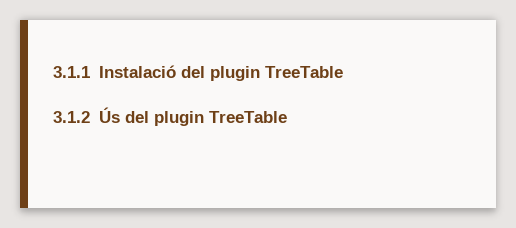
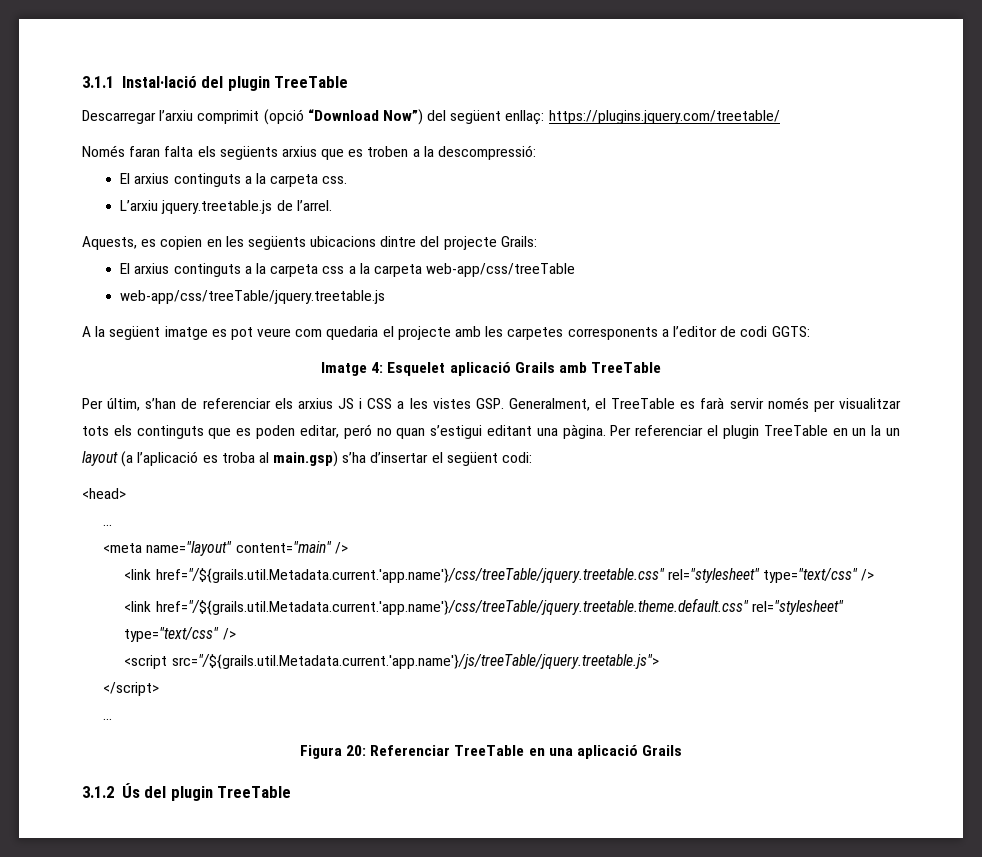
- 3.1.1 Instalació del plugin TreeTable
+ 3.1.1 Instal·lació del plugin TreeTable
+ Descarregar l’arxiu comprimit (opció “Download Now”) del següent enllaç: https://plugins.jquery.com/treetable/
+ Només faran falta els següents arxius que es troben a la descompressió:
+ El arxius continguts a la carpeta css.
+ L’arxiu jquery.treetable.js de l’arrel.
+ Aquests, es copien en les següents ubicacions dintre del projecte Grails:
+ El arxius continguts a la carpeta css a la carpeta web-app/css/treeTable
+ web-app/css/treeTable/jquery.treetable.js
+ A la següent imatge es pot veure com quedaria el projecte amb les carpetes corresponents a l’editor de codi GGTS:
+ Imatge 4: Esquelet aplicació Grails amb TreeTable
+ Per últim, s’han de referenciar els arxius JS i CSS a les vistes GSP. Generalment, el TreeTable es farà servir només per visualitzar tots els continguts que es poden editar, peró no quan s’estigui editant una pàgina. Per referenciar el plugin TreeTable en un la un layout (a l’aplicació es troba al main.gsp) s’ha d’insertar el següent codi:
+ <head>
+ ...
+ <meta name="layout" content="main" />
+ <link href="/${grails.util.Metadata.current.'app.name'}/css/treeTable/jquery.treetable.css" rel="stylesheet" type="text/css" />
+ <link href="/${grails.util.Metadata.current.'app.name'}/css/treeTable/jquery.treetable.theme.default.css" rel="stylesheet" type="text/css" />
+ <script src="/${grails.util.Metadata.current.'app.name'}/js/treeTable/jquery.treetable.js">
+ </script>
+ ...
+ Figura 20: Referenciar TreeTable en una aplicació Grails

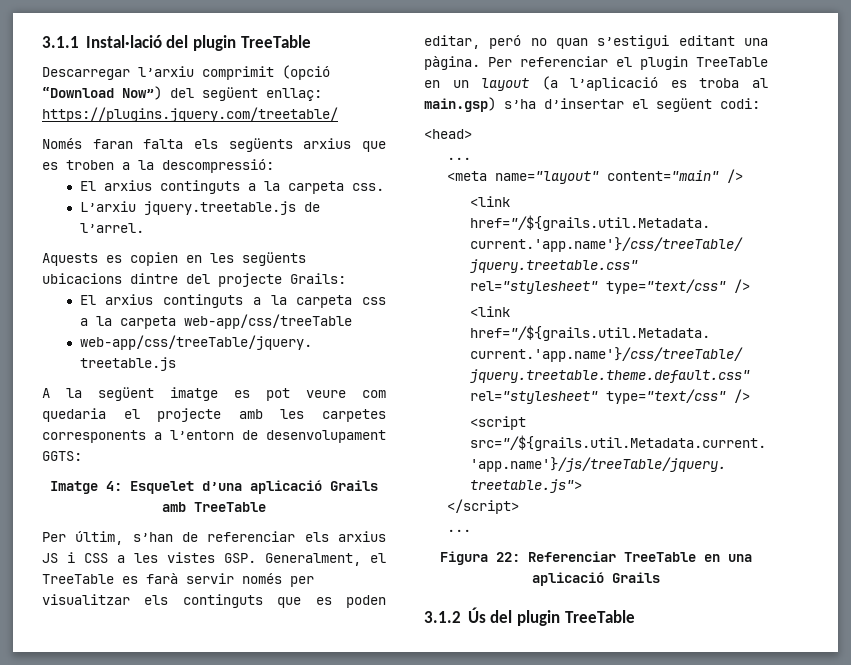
- Aquests, es copien en les següents ubicacions dintre del projecte Grails:
+ Aquests es copien en les següents ubicacions dintre del projecte Grails:
- A la següent imatge es pot veure com quedaria el projecte amb les carpetes corresponents a l’editor de codi GGTS:
+ A la següent imatge es pot veure com quedaria el projecte amb les carpetes corresponents a l’entorn de desenvolupament GGTS:
- Imatge 4: Esquelet aplicació Grails amb TreeTable
+ Imatge 4: Esquelet d’una aplicació Grails amb TreeTable
- Per últim, s’han de referenciar els arxius JS i CSS a les vistes GSP. Generalment, el TreeTable es farà servir només per visualitzar tots els continguts que es poden editar, peró no quan s’estigui editant una pàgina.
+ Per últim, s’han de referenciar els arxius JS i CSS a les vistes GSP. Generalment, el TreeTable es farà servir només per visualitzar els continguts que es poden editar, peró no quan s’estigui editant una pàgina.
- Per referenciar el plugin TreeTable en un la un layout (a l’aplicació es troba al main.gsp) s’ha d’insertar el següent codi:
+ Per referenciar el plugin TreeTable en un layout (a l’aplicació es troba al main.gsp) s’ha d’insertar el següent codi:
- Figura 20: Referenciar TreeTable en una aplicació Grails
+ Figura 22: Referenciar TreeTable en una aplicació Grails

